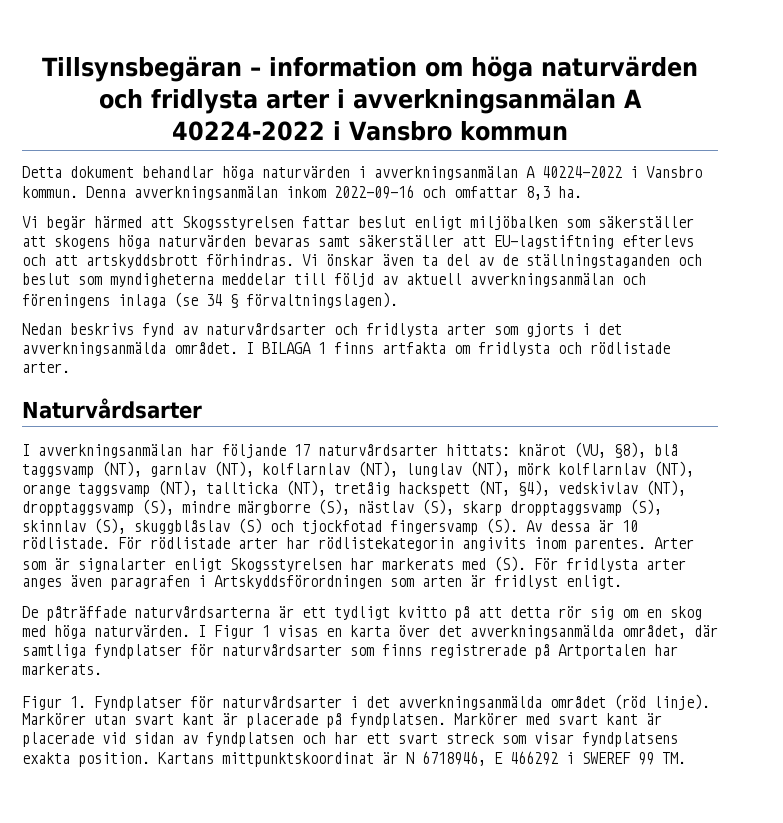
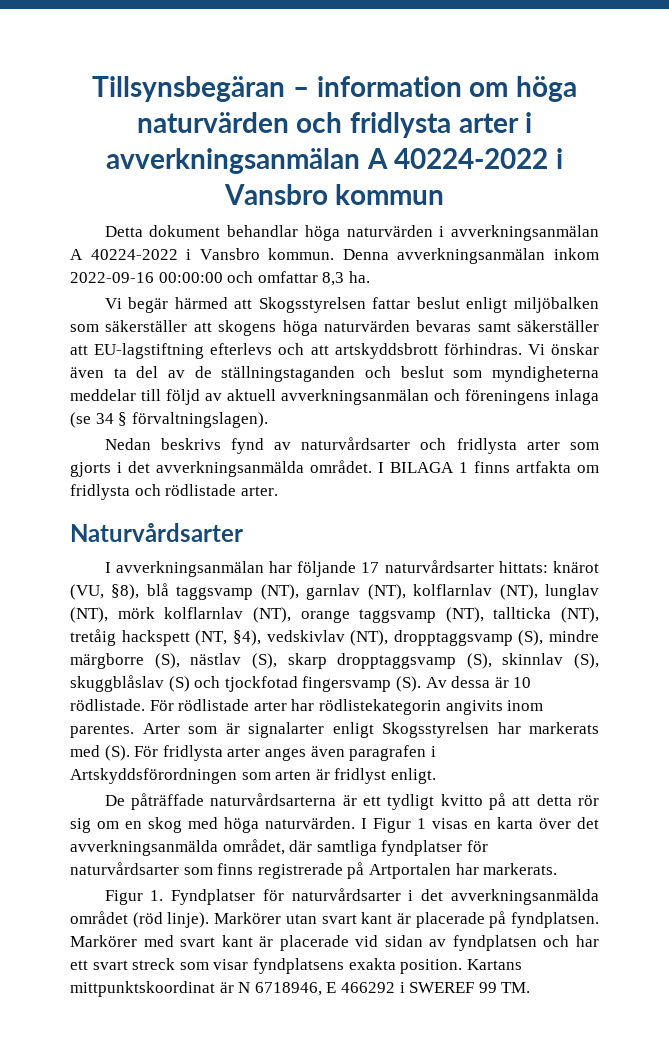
- Denna avverkningsanmälan inkom 2022-09-16 och omfattar 8,3 ha.
+ Denna avverkningsanmälan inkom 2022-09-16 00:00:00 och omfattar 8,3 ha.

